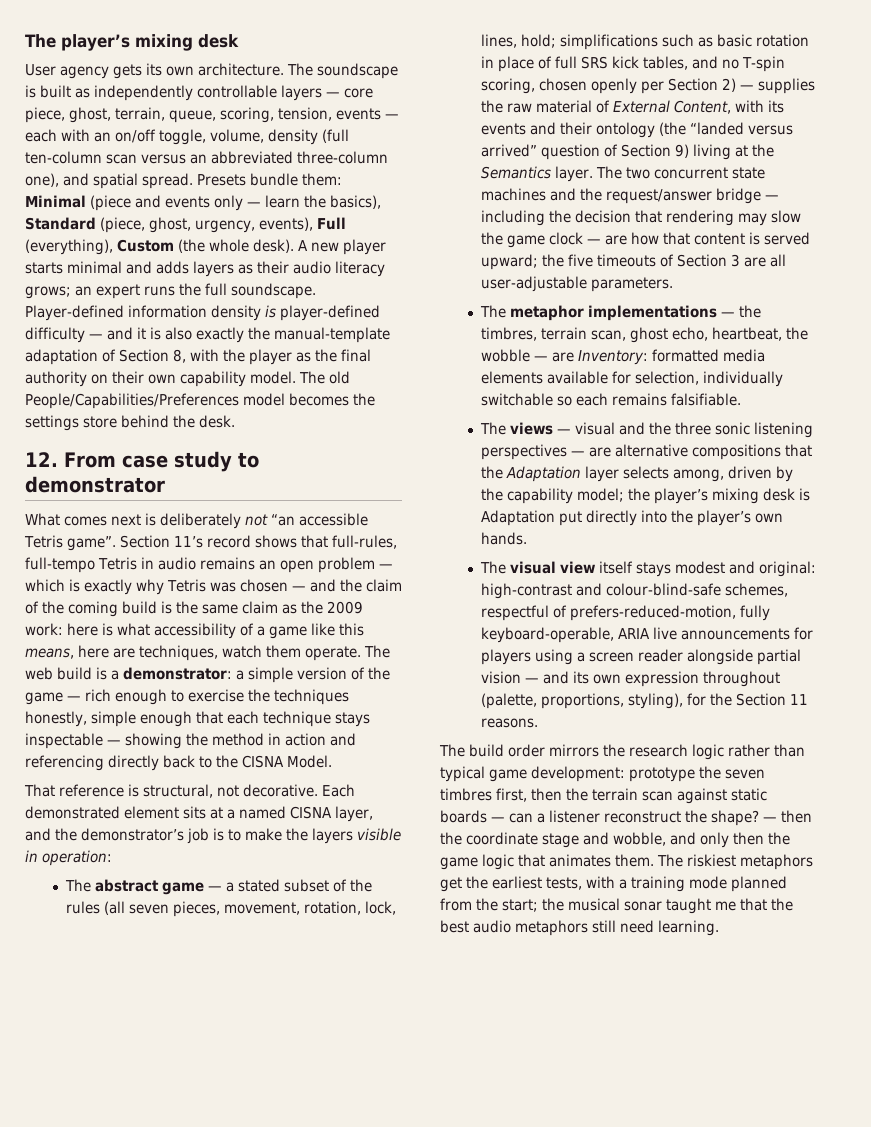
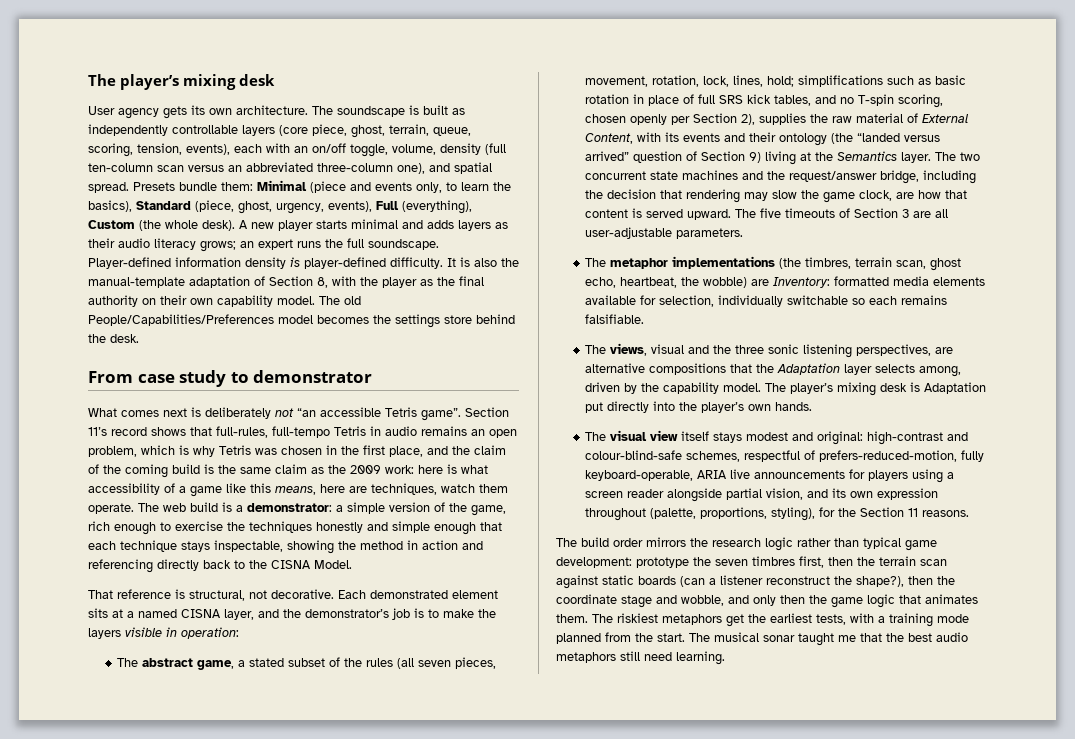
- The soundscape is built as independently controllable layers — core piece, ghost, terrain, queue, scoring, tension, events — each with an on/off toggle, volume, density (full ten-column scan versus an abbreviated three-column one), and spatial spread.
+ The soundscape is built as independently controllable layers (core piece, ghost, terrain, queue, scoring, tension, events), each with an on/off toggle, volume, density (full ten-column scan versus an abbreviated three-column one), and spatial spread.
- Presets bundle them: Minimal (piece and events only — learn the basics), Standard (piece, ghost, urgency, events), Full (everything), Custom (the whole desk).
+ Presets bundle them: Minimal (piece and events only, to learn the basics), Standard (piece, ghost, urgency, events), Full (everything), Custom (the whole desk).
- Player-defined information density is player-defined difficulty — and it is also exactly the manual-template adaptation of Section 8, with the player as the final authority on their own capability model.
+ Player-defined information density is player-defined difficulty. It is also the manual-template adaptation of Section 8, with the player as the final authority on their own capability model.
- 12. From case study to demonstrator
+ From case study to demonstrator
- Section 11’s record shows that full-rules, full-tempo Tetris in audio remains an open problem — which is exactly why Tetris was chosen — and the claim of the coming build is the same claim as the 2009 work: here is what accessibility of a game like this means, here are techniques, watch them operate.
+ Section 11’s record shows that full-rules, full-tempo Tetris in audio remains an open problem, which is why Tetris was chosen in the first place, and the claim of the coming build is the same claim as the 2009 work: here is what accessibility of a game like this means, here are techniques, watch them operate.
- The web build is a demonstrator: a simple version of the game — rich enough to exercise the techniques honestly, simple enough that each technique stays inspectable — showing the method in action and referencing directly back to the CISNA Model.
+ The web build is a demonstrator: a simple version of the game, rich enough to exercise the techniques honestly and simple enough that each technique stays inspectable, showing the method in action and referencing directly back to the CISNA Model.
- The abstract game — a stated subset of the rules (all seven pieces, movement, rotation, lock, lines, hold;
+ The abstract game, a stated subset of the rules (all seven pieces, movement, rotation, lock, lines, hold;
- simplifications such as basic rotation in place of full SRS kick tables, and no T-spin scoring, chosen openly per Section 2) — supplies the raw material of External Content, with its events and their ontology (the “landed versus arrived” question of Section 9) living at the Semantics layer.
+ simplifications such as basic rotation in place of full SRS kick tables, and no T-spin scoring, chosen openly per Section 2), supplies the raw material of External Content, with its events and their ontology (the “landed versus arrived” question of Section 9) living at the Semantics layer.
- The two concurrent state machines and the request/answer bridge — including the decision that rendering may slow the game clock — are how that content is served upward; the five timeouts of Section 3 are all user-adjustable parameters.
+ The two concurrent state machines and the request/answer bridge, including the decision that rendering may slow the game clock, are how that content is served upward. The five timeouts of Section 3 are all user-adjustable parameters.
- The metaphor implementations — the timbres, terrain scan, ghost echo, heartbeat, the wobble — are Inventory: formatted media elements available for selection, individually switchable so each remains falsifiable.
+ The metaphor implementations (the timbres, terrain scan, ghost echo, heartbeat, the wobble) are Inventory: formatted media elements available for selection, individually switchable so each remains falsifiable.
- The views — visual and the three sonic listening perspectives — are alternative compositions that the Adaptation layer selects among, driven by the capability model; the player’s mixing desk is Adaptation put directly into the player’s own hands.
+ The views, visual and the three sonic listening perspectives, are alternative compositions that the Adaptation layer selects among, driven by the capability model. The player’s mixing desk is Adaptation put directly into the player’s own hands.
- The visual view itself stays modest and original: high-contrast and colour-blind-safe schemes, respectful of prefers-reduced-motion, fully keyboard-operable, ARIA live announcements for players using a screen reader alongside partial vision — and its own expression throughout (palette, proportions, styling), for the Section 11 reasons.
+ The visual view itself stays modest and original: high-contrast and colour-blind-safe schemes, respectful of prefers-reduced-motion, fully keyboard-operable, ARIA live announcements for players using a screen reader alongside partial vision, and its own expression throughout (palette, proportions, styling), for the Section 11 reasons.
- The build order mirrors the research logic rather than typical game development: prototype the seven timbres first, then the terrain scan against static boards — can a listener reconstruct the shape? — then the coordinate stage and wobble, and only then the game logic that animates them.
+ The build order mirrors the research logic rather than typical game development: prototype the seven timbres first, then the terrain scan against static boards (can a listener reconstruct the shape?), then the coordinate stage and wobble, and only then the game logic that animates them.
- The riskiest metaphors get the earliest tests, with a training mode planned from the start; the musical sonar taught me that the best audio metaphors still need learning.
+ The riskiest metaphors get the earliest tests, with a training mode planned from the start. The musical sonar taught me that the best audio metaphors still need learning.

